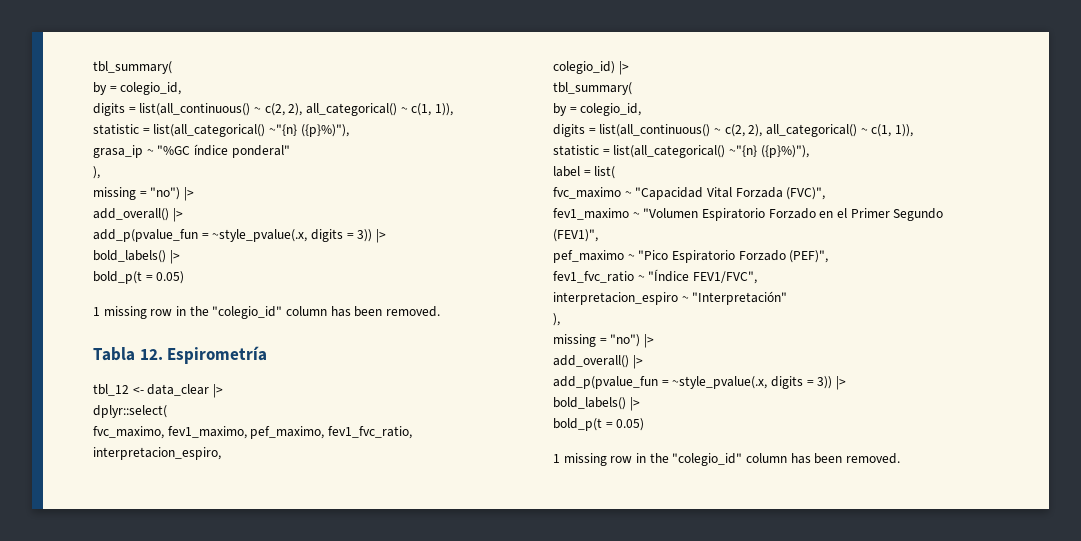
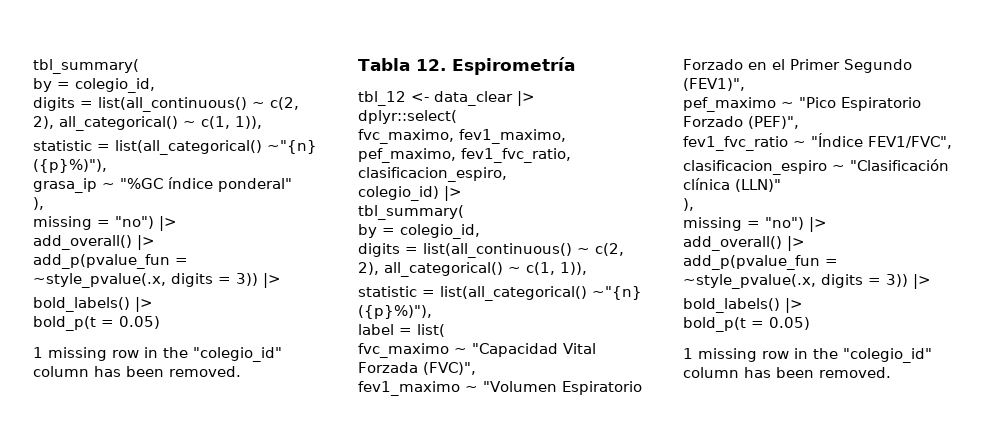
- fvc_maximo, fev1_maximo, pef_maximo, fev1_fvc_ratio, interpretacion_espiro,
+ fvc_maximo, fev1_maximo, pef_maximo, fev1_fvc_ratio, clasificacion_espiro,
- interpretacion_espiro ~ "Interpretación"
+ clasificacion_espiro ~ "Clasificación clínica (LLN)"

